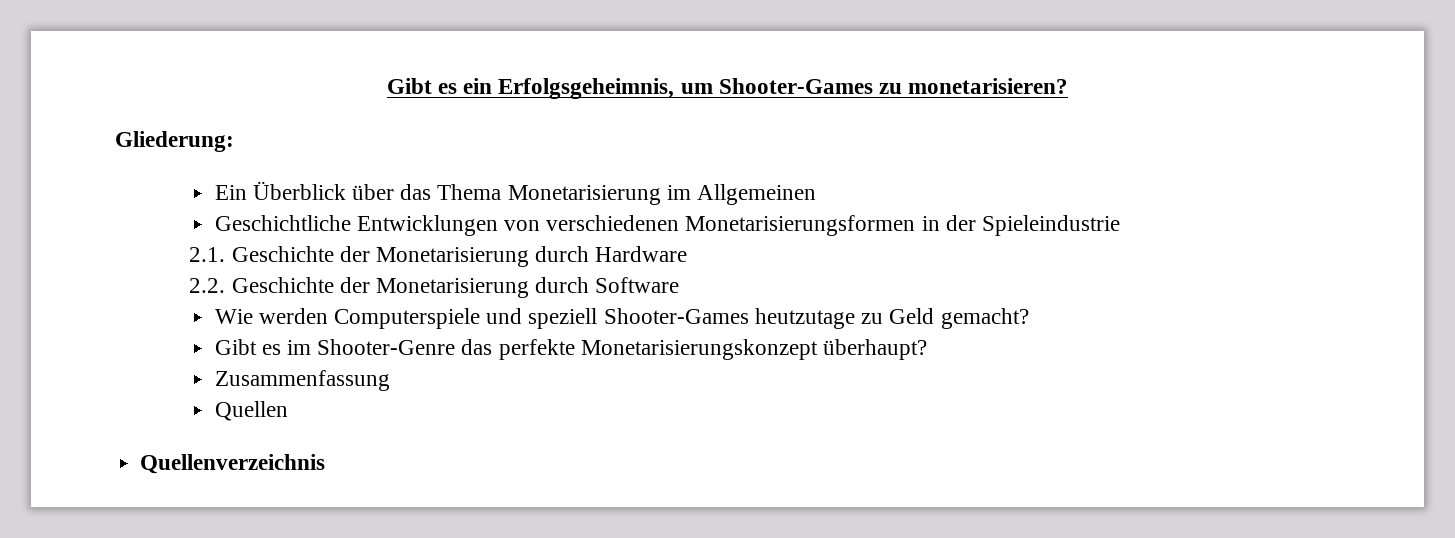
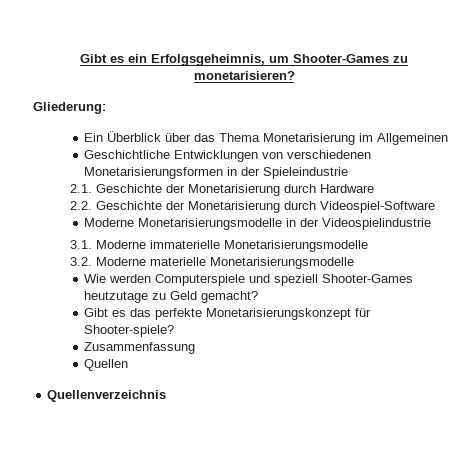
- 2.2. Geschichte der Monetarisierung durch Software
+ 2.2. Geschichte der Monetarisierung durch Videospiel-Software
+ Moderne Monetarisierungsmodelle in der Videospielindustrie
+ 3.1. Moderne immaterielle Monetarisierungsmodelle
+ 3.2. Moderne materielle Monetarisierungsmodelle
- Gibt es im Shooter-Genre das perfekte Monetarisierungskonzept überhaupt?
+ Gibt es das perfekte Monetarisierungskonzept für Shooter-spiele?

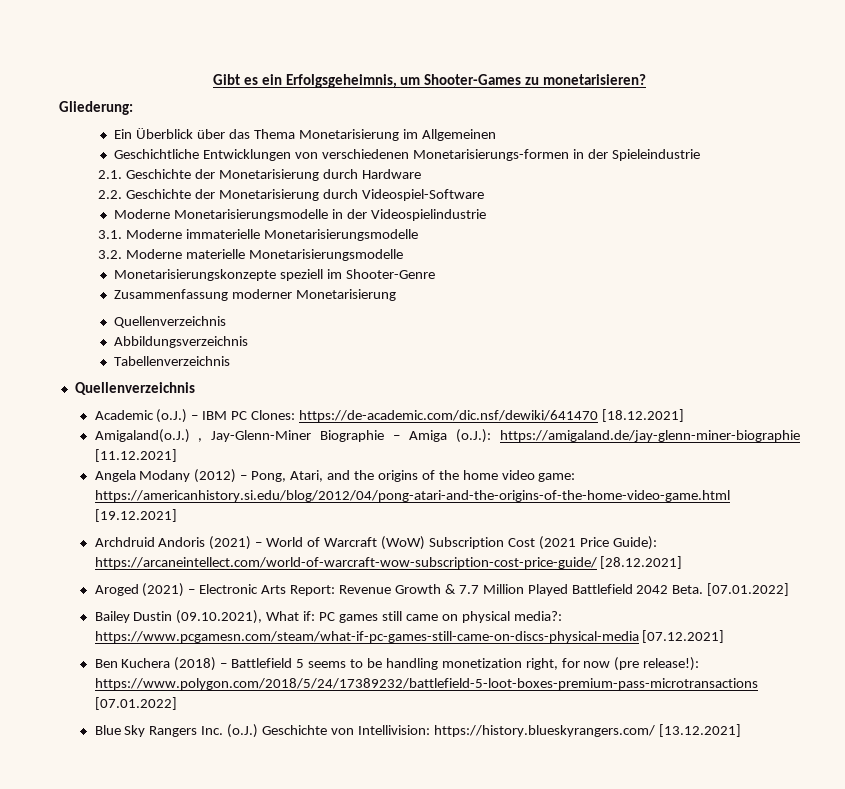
- Geschichtliche Entwicklungen von verschiedenen Monetarisierungsformen in der Spieleindustrie
+ Geschichtliche Entwicklungen von verschiedenen Monetarisierungs-formen in der Spieleindustrie
- Wie werden Computerspiele und speziell Shooter-Games heutzutage zu Geld gemacht?
- Gibt es das perfekte Monetarisierungskonzept für Shooter-spiele?
+ Monetarisierungskonzepte speziell im Shooter-Genre
- Zusammenfassung
- Quellen
+ Zusammenfassung moderner Monetarisierung
  Quellenverzeichnis
+ Abbildungsverzeichnis
+ Tabellenverzeichnis
+ Quellenverzeichnis
+ Academic (o.J.) – IBM PC Clones: https://de-academic.com/dic.nsf/dewiki/641470 [18.12.2021]
+ Amigaland(o.J.) , Jay-Glenn-Miner Biographie – Amiga (o.J.): https://amigaland.de/jay-glenn-miner-biographie [11.12.2021]
+ Angela Modany (2012) – Pong, Atari, and the origins of the home video game: https://americanhistory.si.edu/blog/2012/04/pong-atari-and-the-origins-of-the-home-video-game.html [19.12.2021]
+ Archdruid Andoris (2021) – World of Warcraft (WoW) Subscription Cost (2021 Price Guide): https://arcaneintellect.com/world-of-warcraft-wow-subscription-cost-price-guide/ [28.12.2021]
+ Aroged (2021) – Electronic Arts Report: Revenue Growth & 7.7 Million Played Battlefield 2042 Beta. [07.01.2022]
+ Bailey Dustin (09.10.2021), What if: PC games still came on physical media?: https://www.pcgamesn.com/steam/what-if-pc-games-still-came-on-discs-physical-media [07.12.2021]
+ Ben Kuchera (2018) – Battlefield 5 seems to be handling monetization right, for now (pre release!): https://www.polygon.com/2018/5/24/17389232/battlefield-5-loot-boxes-premium-pass-microtransactions [07.01.2022]
+ Blue Sky Rangers Inc. (o.J.) Geschichte von Intellivision: https://history.blueskyrangers.com/ [13.12.2021]

